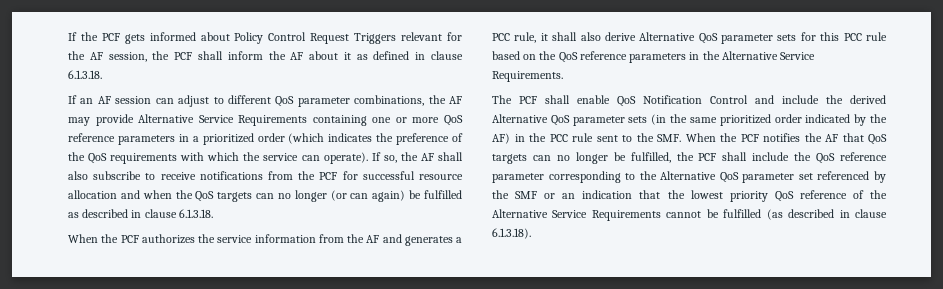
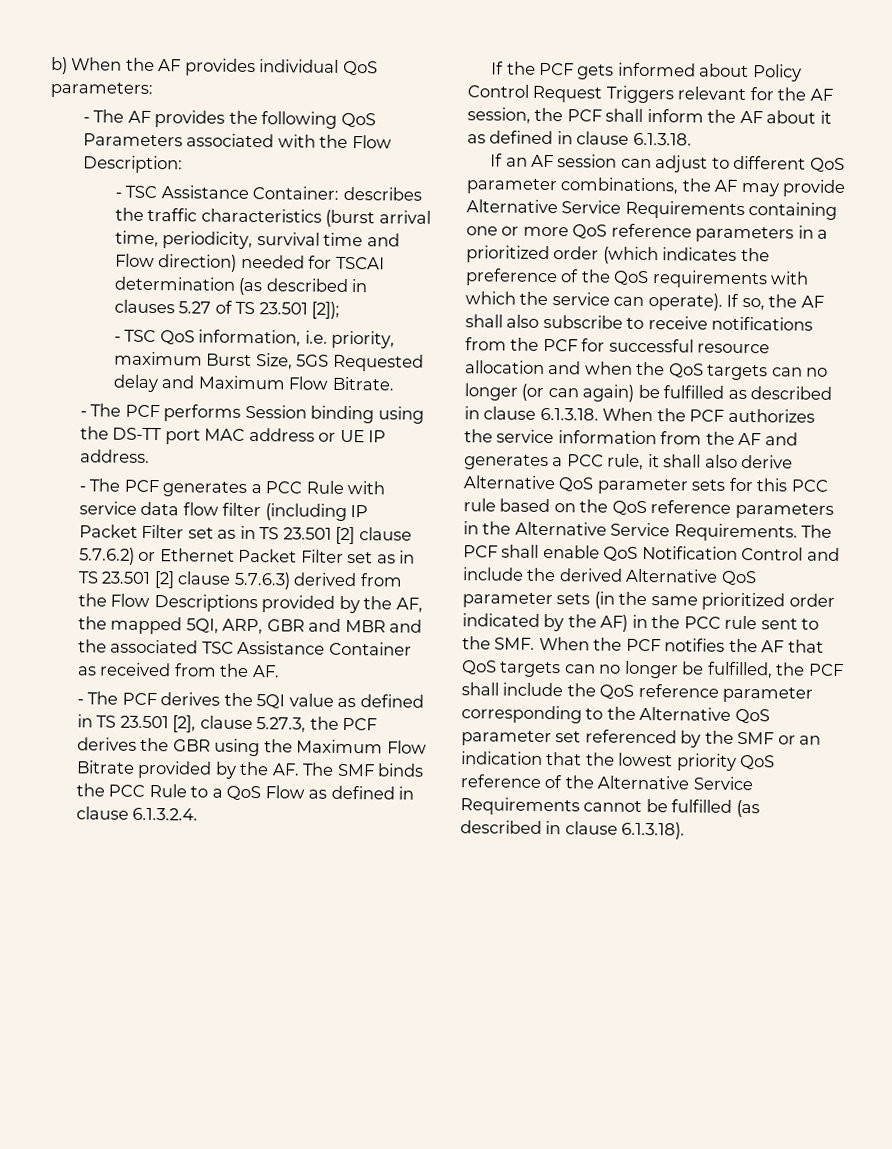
+ b) When the AF provides individual QoS parameters:
+ - The AF provides the following QoS Parameters associated with the Flow Description:
+ - TSC Assistance Container: describes the traffic characteristics (burst arrival time, periodicity, survival time and Flow direction) needed for TSCAI determination (as described in clauses 5.27 of TS 23.501 [2]);
+ - TSC QoS information, i.e. priority, maximum Burst Size, 5GS Requested delay and Maximum Flow Bitrate.
+ - The PCF performs Session binding using the DS-TT port MAC address or UE IP address.
+ - The PCF generates a PCC Rule with service data flow filter (including IP Packet Filter set as in TS 23.501 [2] clause 5.7.6.2) or Ethernet Packet Filter set as in TS 23.501 [2] clause 5.7.6.3) derived from the Flow Descriptions provided by the AF, the mapped 5QI, ARP, GBR and MBR and the associated TSC Assistance Container as received from the AF.
+ - The PCF derives the 5QI value as defined in TS 23.501 [2], clause 5.27.3, the PCF derives the GBR using the Maximum Flow Bitrate provided by the AF. The SMF binds the PCC Rule to a QoS Flow as defined in clause 6.1.3.2.4.
- If so, the AF shall also subscribe to receive notifications from the PCF for successful resource allocation and when the QoS targets can no longer (or can again) be fulfilled as described in clause 6.1.3.18.
- When the PCF authorizes the service information from the AF and generates a PCC rule, it shall also derive Alternative QoS parameter sets for this PCC rule based on the QoS reference parameters in the Alternative Service Requirements.
- The PCF shall enable QoS Notification Control and include the derived Alternative QoS parameter sets (in the same prioritized order indicated by the AF) in the PCC rule sent to the SMF. When the PCF notifies the AF that QoS targets can no longer be fulfilled, the PCF shall include the QoS reference parameter corresponding to the Alternative QoS parameter set referenced by the SMF or an indication that the lowest priority QoS reference of the Alternative Service Requirements cannot be fulfilled (as described in clause 6.1.3.18).
+ If so, the AF shall also subscribe to receive notifications from the PCF for successful resource allocation and when the QoS targets can no longer (or can again) be fulfilled as described in clause 6.1.3.18. When the PCF authorizes the service information from the AF and generates a PCC rule, it shall also derive Alternative QoS parameter sets for this PCC rule based on the QoS reference parameters in the Alternative Service Requirements. The PCF shall enable QoS Notification Control and include the derived Alternative QoS parameter sets (in the same prioritized order indicated by the AF) in the PCC rule sent to the SMF. When the PCF notifies the AF that QoS targets can no longer be fulfilled, the PCF shall include the QoS reference parameter corresponding to the Alternative QoS parameter set referenced by the SMF or an indication that the lowest priority QoS reference of the Alternative Service Requirements cannot be fulfilled (as described in clause 6.1.3.18).

